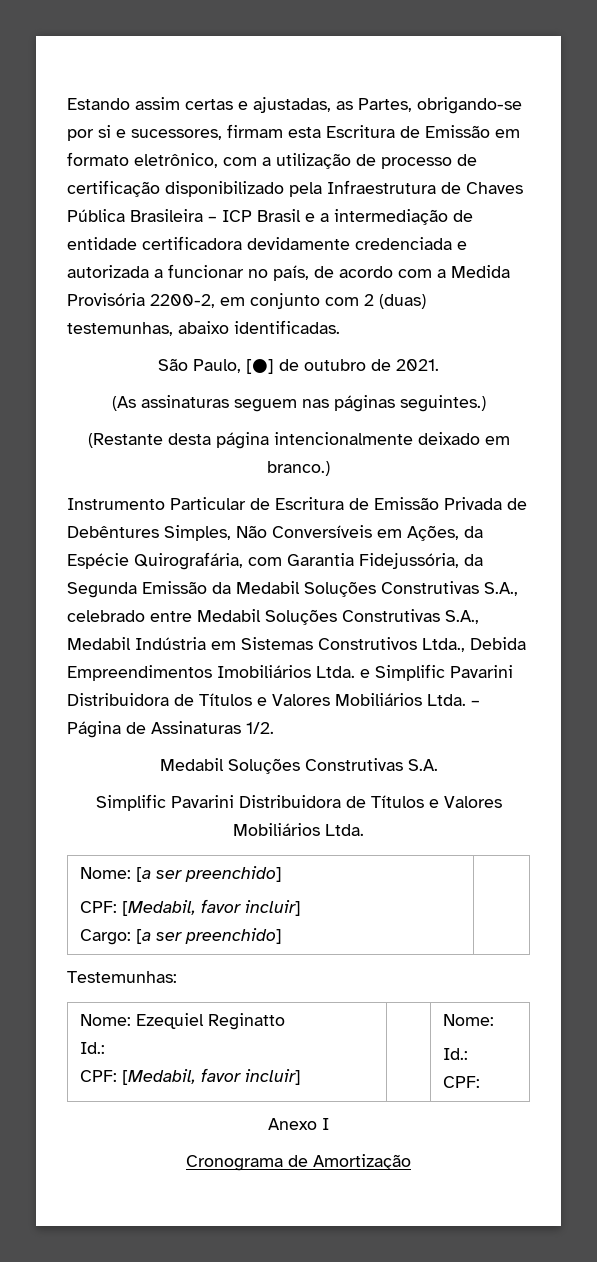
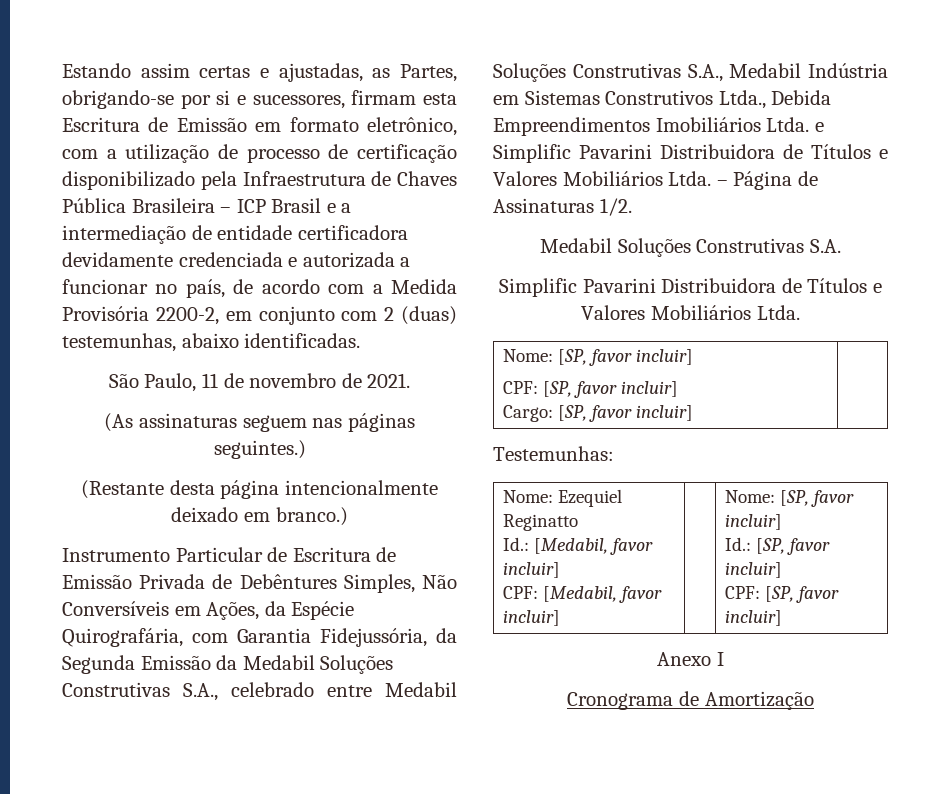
- São Paulo, [●] de outubro de 2021.
+ São Paulo, 11 de novembro de 2021.
  Medabil Soluções Construtivas S.A.
  Simplific Pavarini Distribuidora de Títulos e Valores Mobiliários Ltda.
- Nome: [a ser preenchido]
- CPF: [Medabil, favor incluir]
- Cargo: [a ser preenchido] |
+ Nome: [SP, favor incluir]
+ CPF: [SP, favor incluir]
+ Cargo: [SP, favor incluir] |
  Nome: Ezequiel Reginatto
- Id.:
- CPF: [Medabil, favor incluir] | | Nome:
- Id.:
- CPF:
+ Id.: [Medabil, favor incluir]
+ CPF: [Medabil, favor incluir] | | Nome: [SP, favor incluir]
+ Id.: [SP, favor incluir]
+ CPF: [SP, favor incluir]

